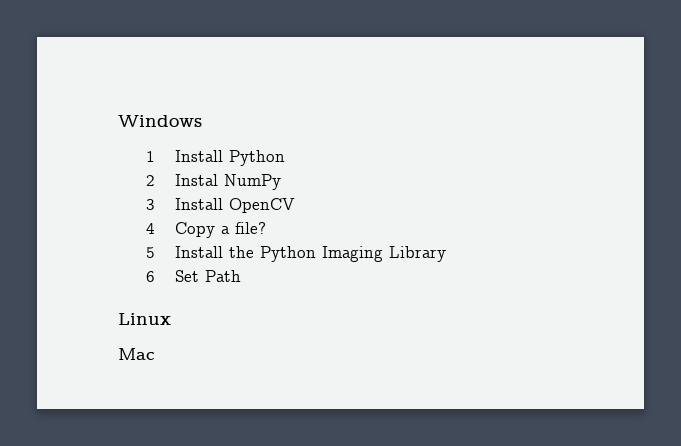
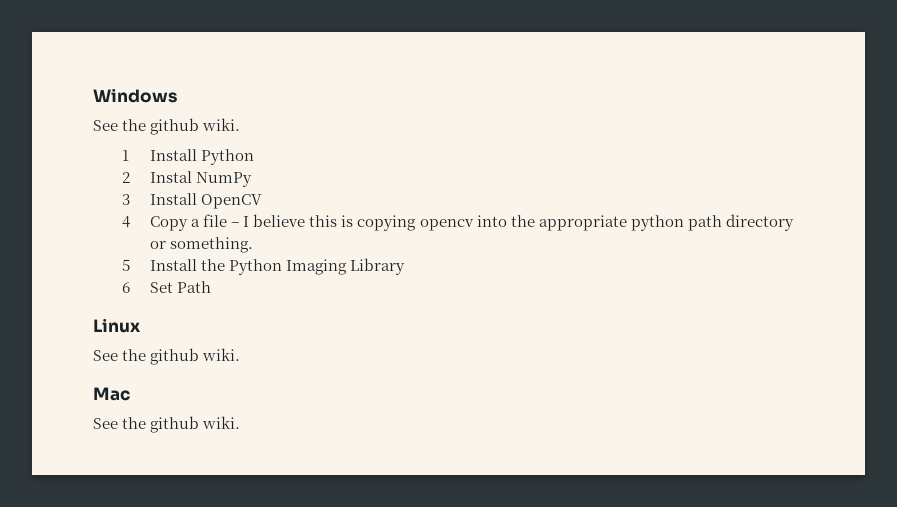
  Windows
+ See the github wiki.
- 4 Copy a file?
+ 4 Copy a file – I believe this is copying opencv into the appropriate python path directory or something.
  Linux
+ See the github wiki.
  Mac
+ See the github wiki.

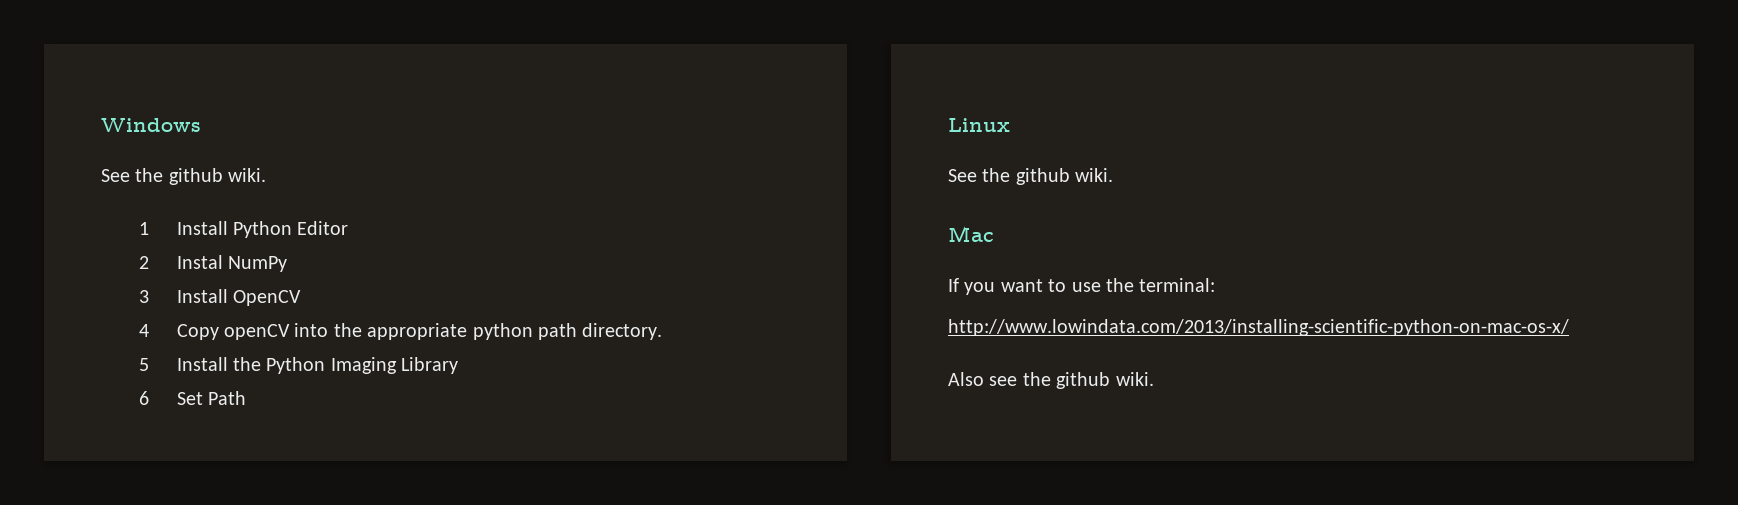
- 1 Install Python
+ 1 Install Python Editor
- 4 Copy a file – I believe this is copying opencv into the appropriate python path directory or something.
+ 4 Copy openCV into the appropriate python path directory.
  Mac
- See the github wiki.
+ If you want to use the terminal:
+ http://www.lowindata.com/2013/installing-scientific-python-on-mac-os-x/
+ Also see the github wiki.

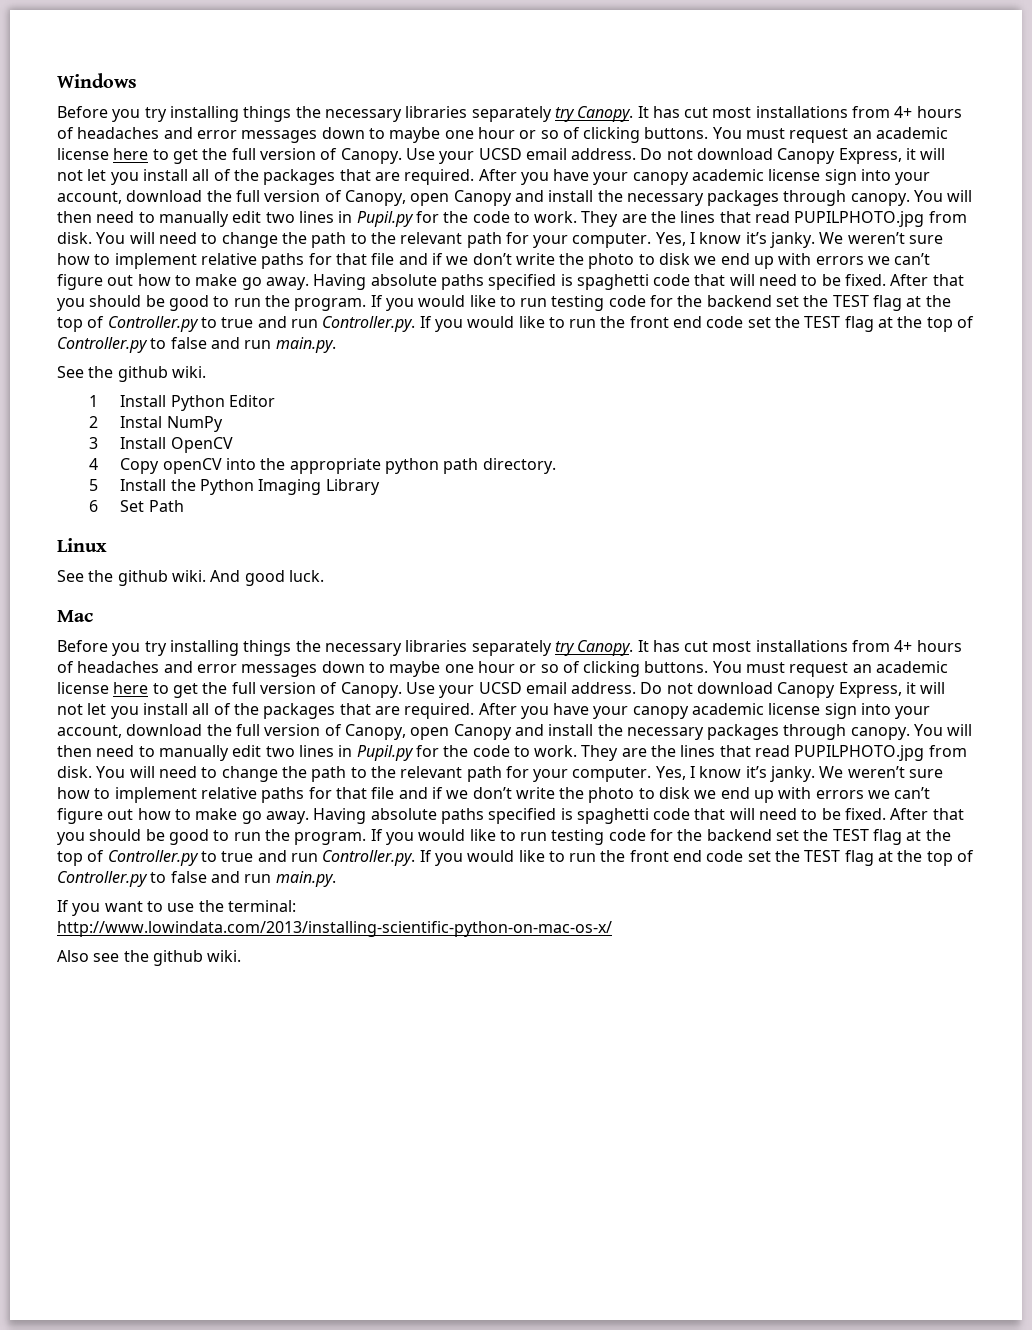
  Windows
+ Before you try installing things the necessary libraries separately try Canopy. It has cut most installations from 4+ hours of headaches and error messages down to maybe one hour or so of clicking buttons. You must request an academic license here to get the full version of Canopy. Use your UCSD email address. Do not download Canopy Express, it will not let you install all of the packages that are required. After you have your canopy academic license sign into your account, download the full version of Canopy, open Canopy and install the necessary packages through canopy. You will then need to manually edit two lines in Pupil.py for the code to work. They are the lines that read PUPILPHOTO.jpg from disk. You will need to change the path to the relevant path for your computer. Yes, I know it’s janky. We weren’t sure how to implement relative paths for that file and if we don’t write the photo to disk we end up with errors we can’t figure out how to make go away. Having absolute paths specified is spaghetti code that will need to be fixed. After that you should be good to run the program. If you would like to run testing code for the backend set the TEST flag at the top of Controller.py to true and run Controller.py. If you would like to run the front end code set the TEST flag at the top of Controller.py to false and run main.py.
  Linux
- See the github wiki.
+ See the github wiki. And good luck.
  Mac
+ Before you try installing things the necessary libraries separately try Canopy. It has cut most installations from 4+ hours of headaches and error messages down to maybe one hour or so of clicking buttons. You must request an academic license here to get the full version of Canopy. Use your UCSD email address. Do not download Canopy Express, it will not let you install all of the packages that are required. After you have your canopy academic license sign into your account, download the full version of Canopy, open Canopy and install the necessary packages through canopy. You will then need to manually edit two lines in Pupil.py for the code to work. They are the lines that read PUPILPHOTO.jpg from disk. You will need to change the path to the relevant path for your computer. Yes, I know it’s janky. We weren’t sure how to implement relative paths for that file and if we don’t write the photo to disk we end up with errors we can’t figure out how to make go away. Having absolute paths specified is spaghetti code that will need to be fixed. After that you should be good to run the program. If you would like to run testing code for the backend set the TEST flag at the top of Controller.py to true and run Controller.py. If you would like to run the front end code set the TEST flag at the top of Controller.py to false and run main.py.

